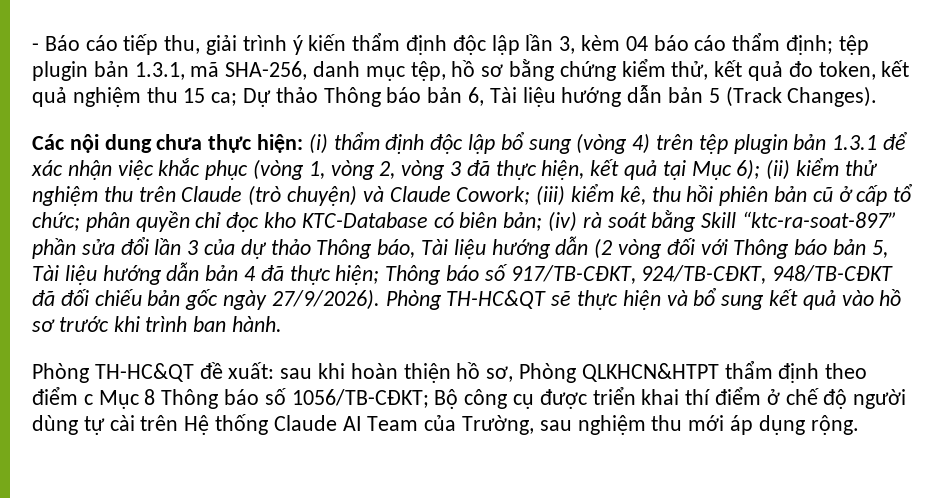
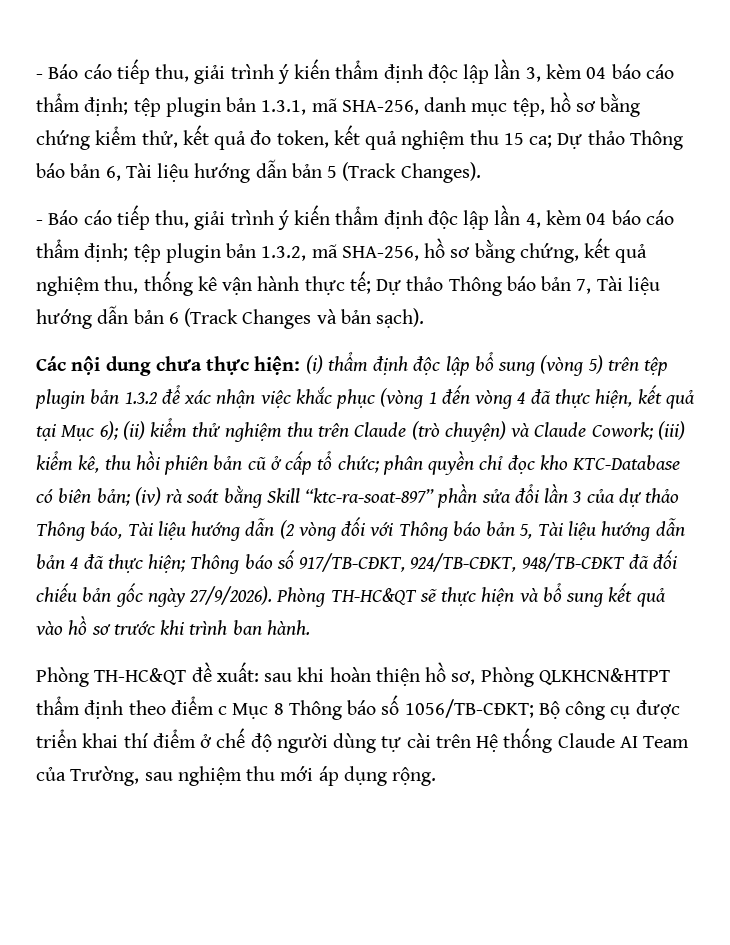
+ - Báo cáo tiếp thu, giải trình ý kiến thẩm định độc lập lần 4, kèm 04 báo cáo thẩm định; tệp plugin bản 1.3.2, mã SHA-256, hồ sơ bằng chứng, kết quả nghiệm thu, thống kê vận hành thực tế; Dự thảo Thông báo bản 7, Tài liệu hướng dẫn bản 6 (Track Changes và bản sạch).
- (i) thẩm định độc lập bổ sung (vòng 4) trên tệp plugin bản 1.3.1 để xác nhận việc khắc phục (vòng 1, vòng 2, vòng 3 đã thực hiện, kết quả tại Mục 6);
+ (i) thẩm định độc lập bổ sung (vòng 5) trên tệp plugin bản 1.3.2 để xác nhận việc khắc phục (vòng 1 đến vòng 4 đã thực hiện, kết quả tại Mục 6);

